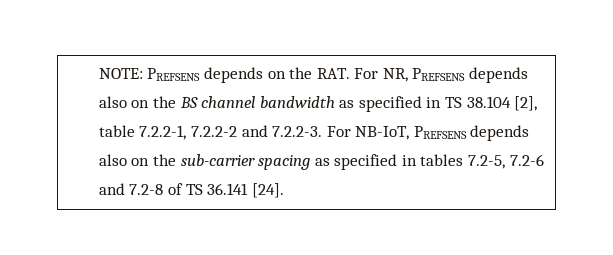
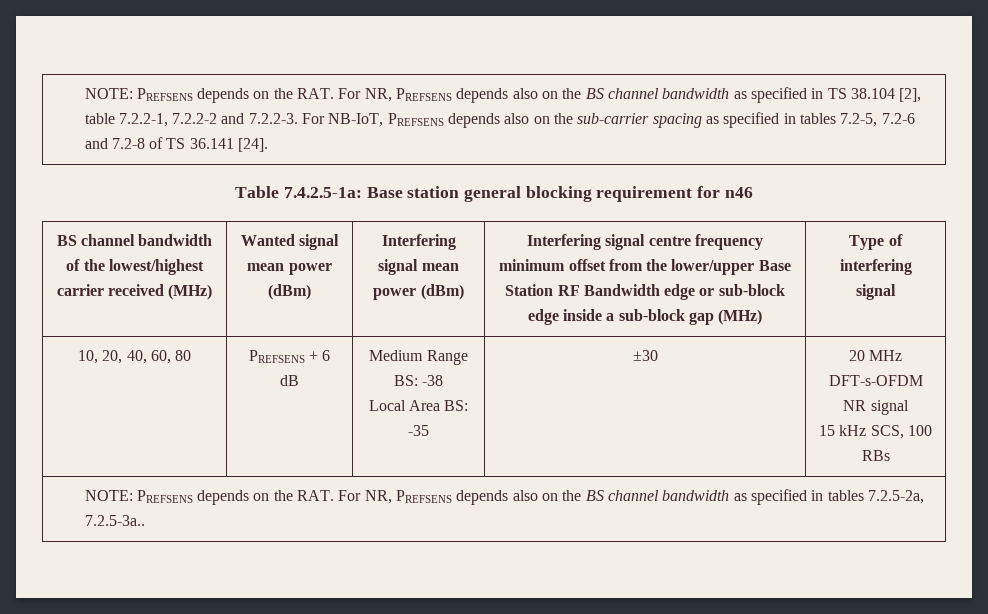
+ Table 7.4.2.5-1a: Base station general blocking requirement for n46
+ BS channel bandwidth of the lowest/highest carrier received (MHz) | Wanted signal mean power (dBm) | Interfering signal mean power (dBm) | Interfering signal centre frequency minimum offset from the lower/upper Base Station RF Bandwidth edge or sub-block edge inside a sub-block gap (MHz) | Type of interfering signal
+ 10, 20, 40, 60, 80 | PREFSENS + 6 dB | Medium Range BS: -38
+ Local Area BS: -35 | ±30 | 20 MHz DFT-s-OFDM NR signal
+ 15 kHz SCS, 100 RBs
+ NOTE: PREFSENS depends on the RAT. For NR, PREFSENS depends also on the BS channel bandwidth as specified in tables 7.2.5-2a, 7.2.5-3a..

